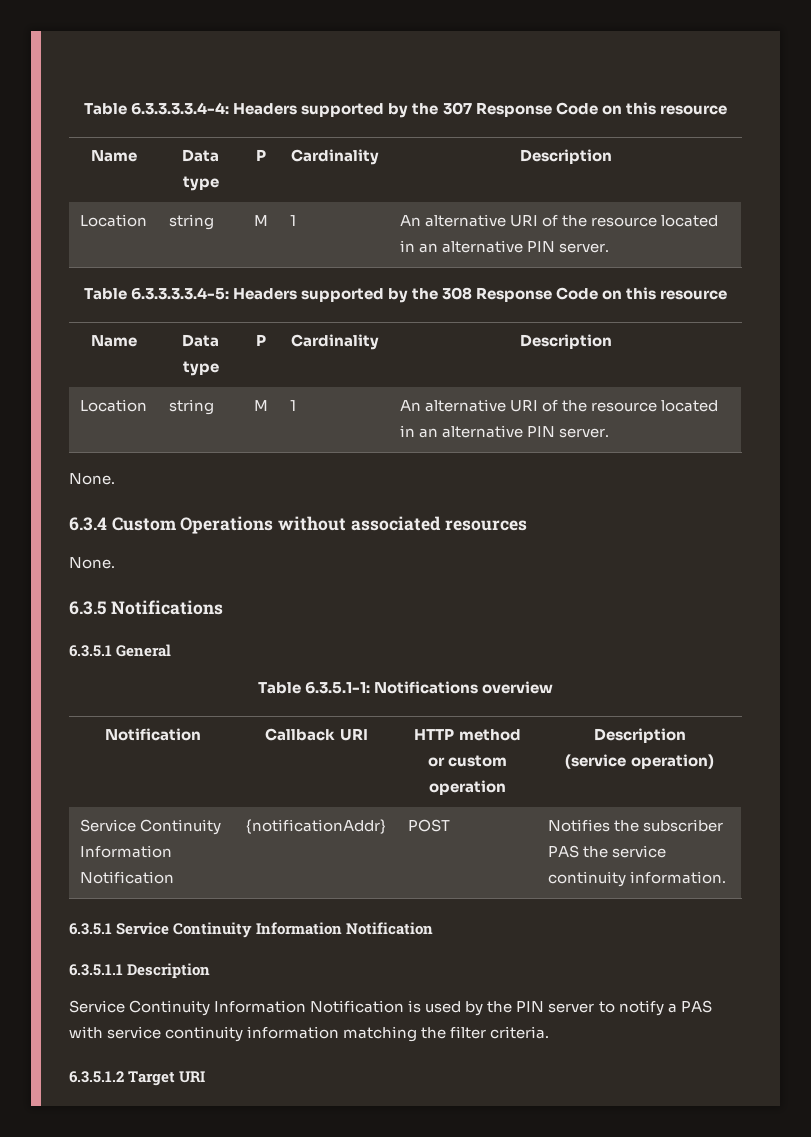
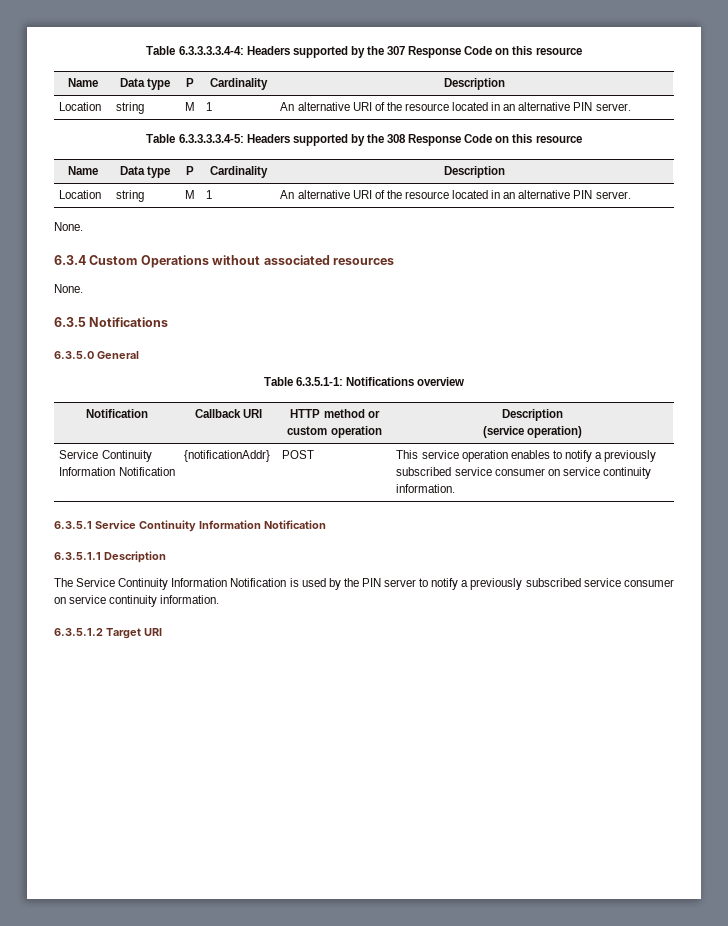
- 6.3.5.1 General
+ 6.3.5.0 General
- Service Continuity Information Notification | {notificationAddr} | POST | Notifies the subscriber PAS the service continuity information.
+ Service Continuity Information Notification | {notificationAddr} | POST | This service operation enables to notify a previously subscribed service consumer on service continuity information.
- Service Continuity Information Notification is used by the PIN server to notify a PAS with service continuity information matching the filter criteria.
+ The Service Continuity Information Notification is used by the PIN server to notify a previously subscribed service consumer on service continuity information.

